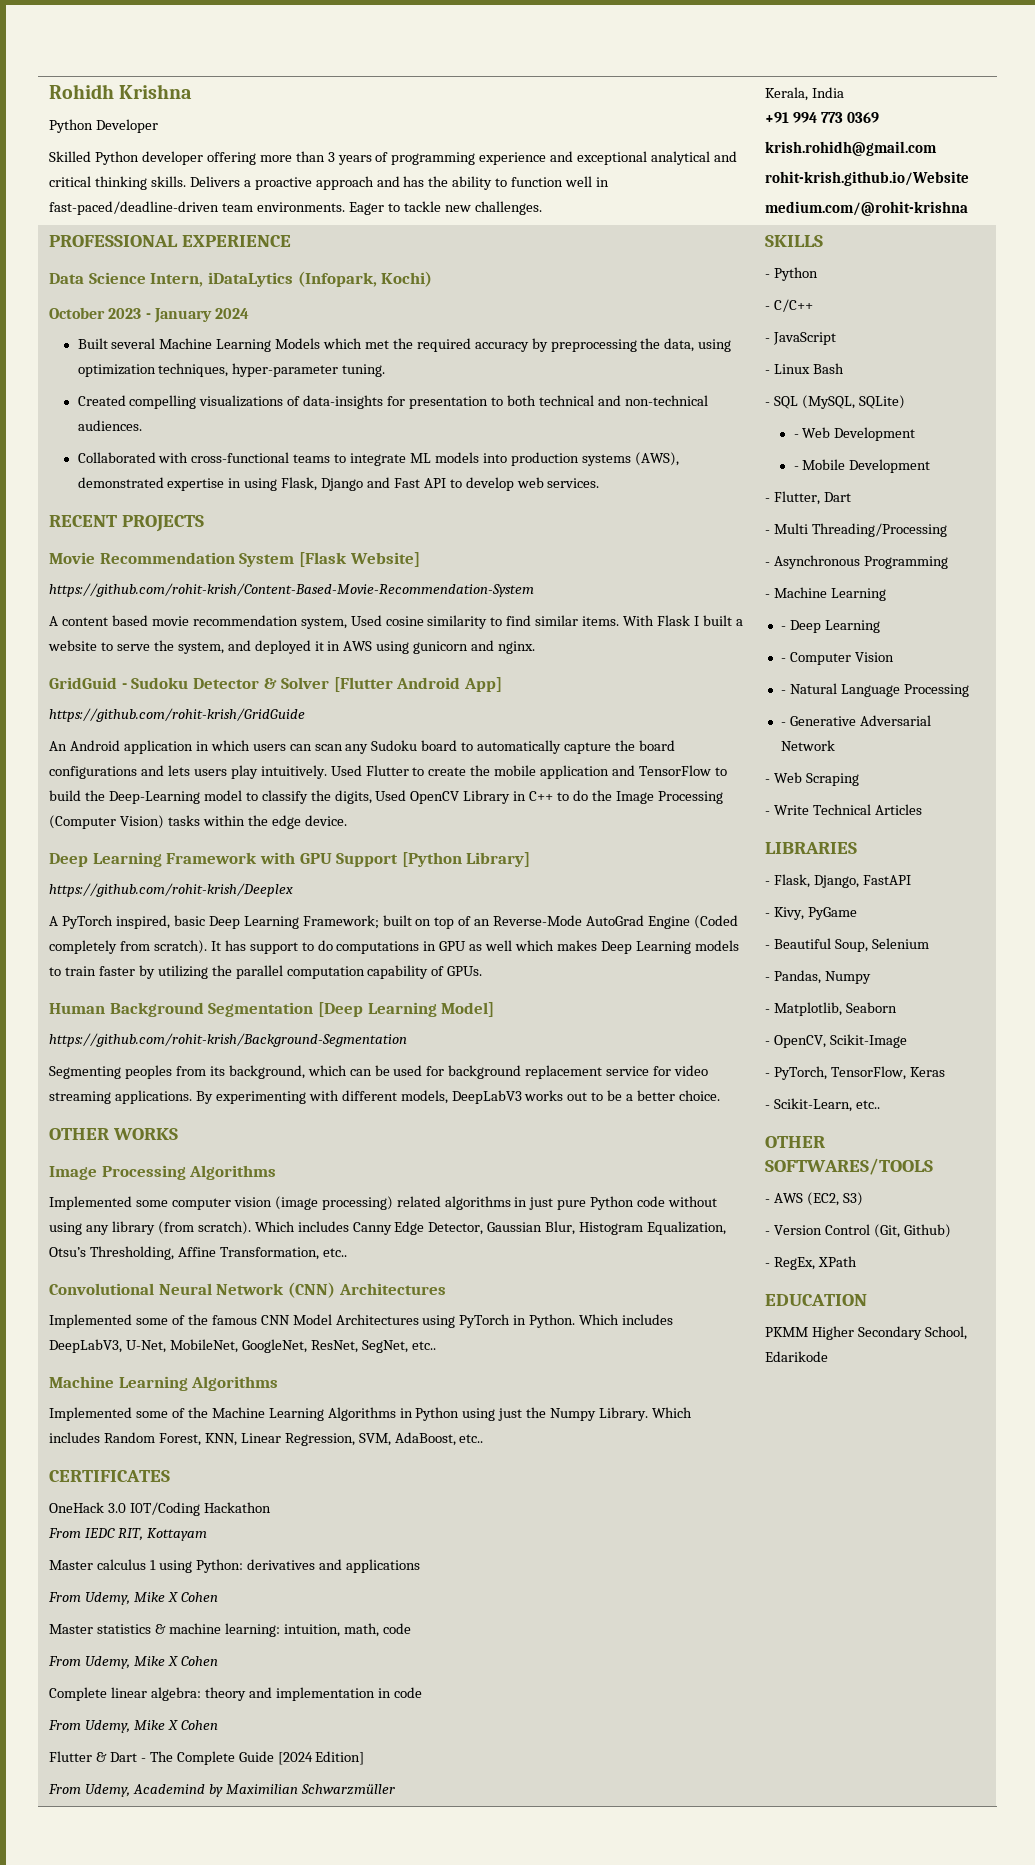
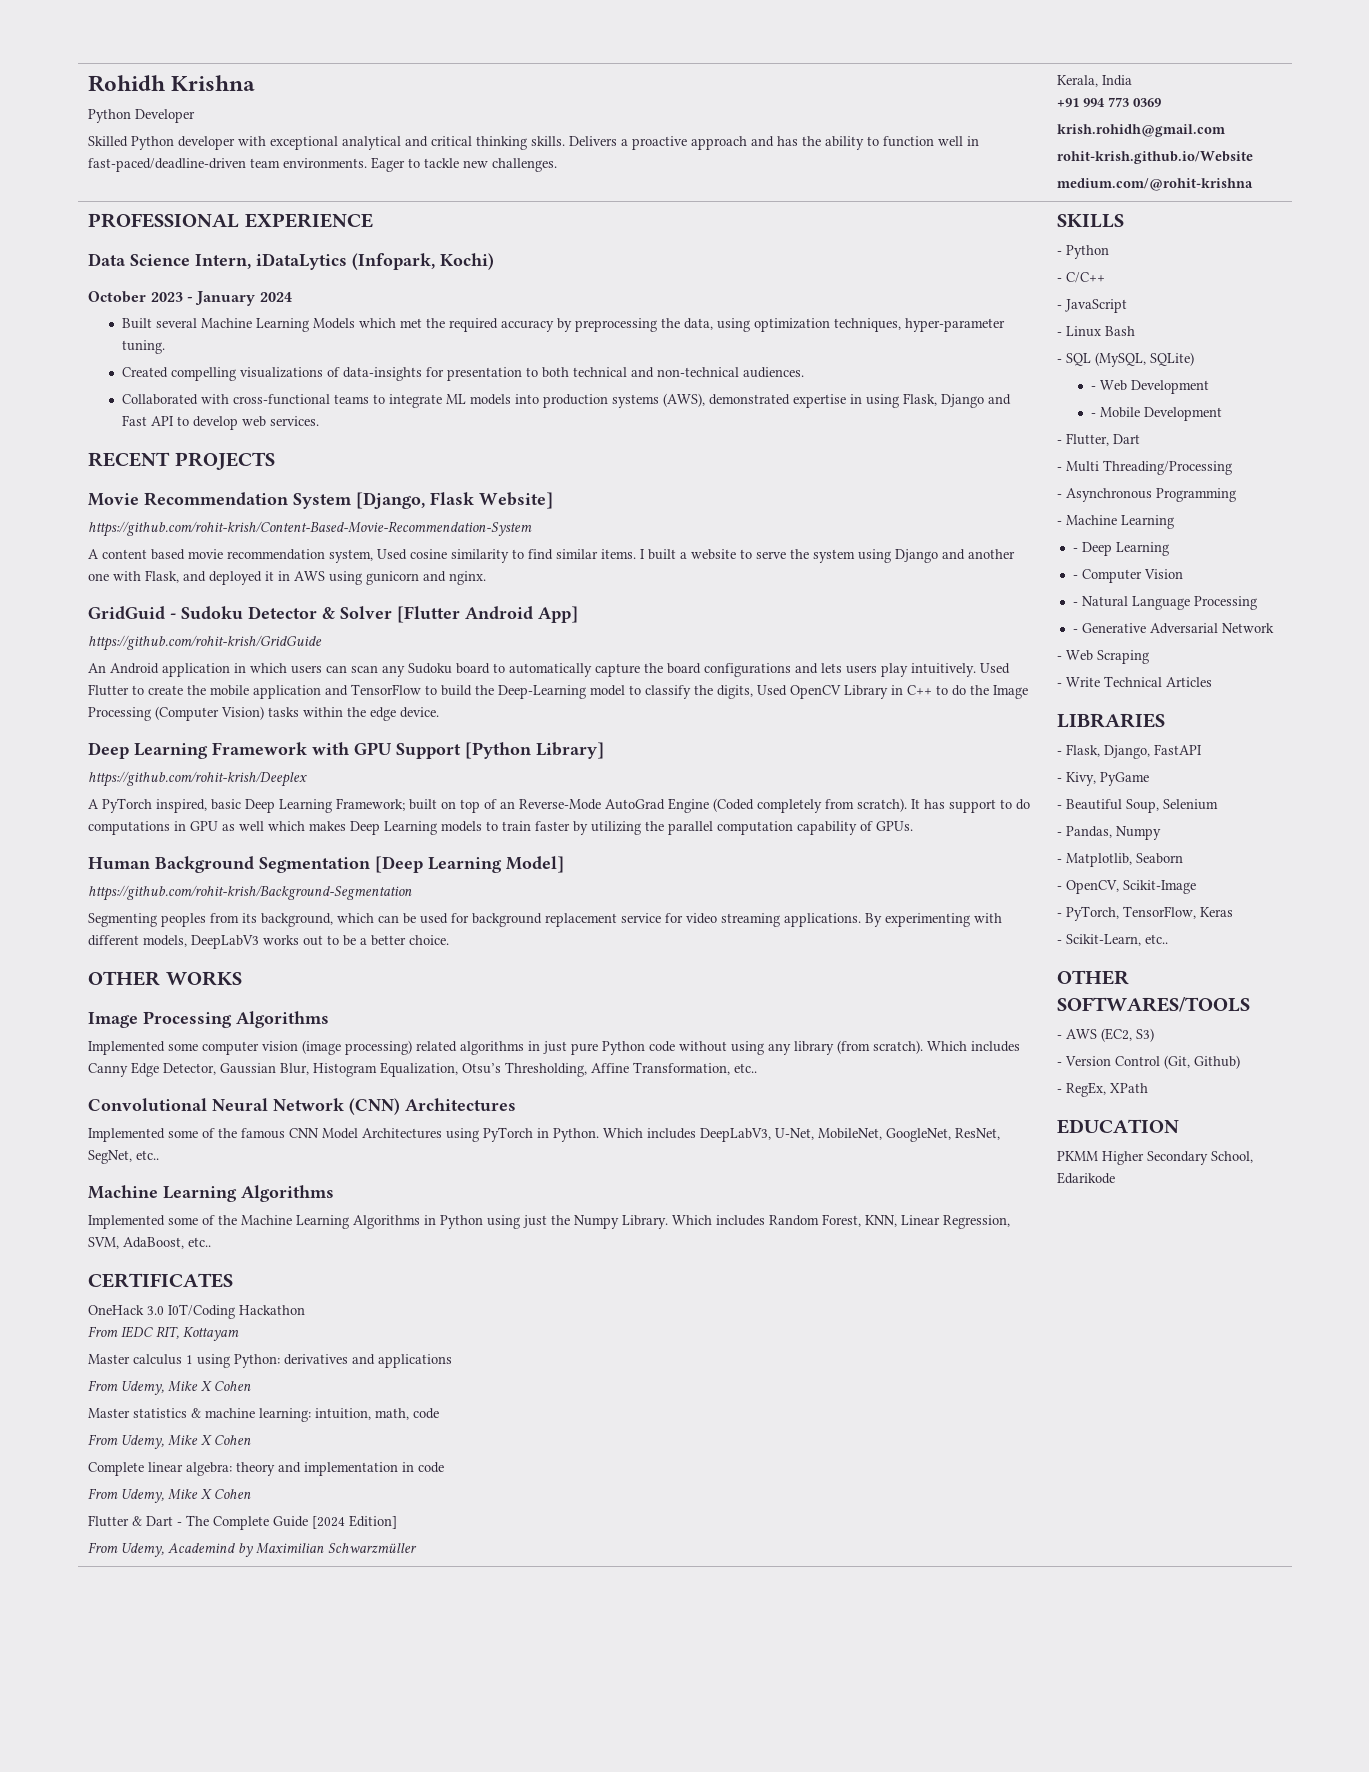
- Skilled Python developer offering more than 3 years of programming experience and exceptional analytical and critical thinking skills.
+ Skilled Python developer with exceptional analytical and critical thinking skills.
- Movie Recommendation System [Flask Website]
+ Movie Recommendation System [Django, Flask Website]
- With Flask I built a website to serve the system, and deployed it in AWS using gunicorn and nginx.
+ I built a website to serve the system using Django and another one with Flask, and deployed it in AWS using gunicorn and nginx.

